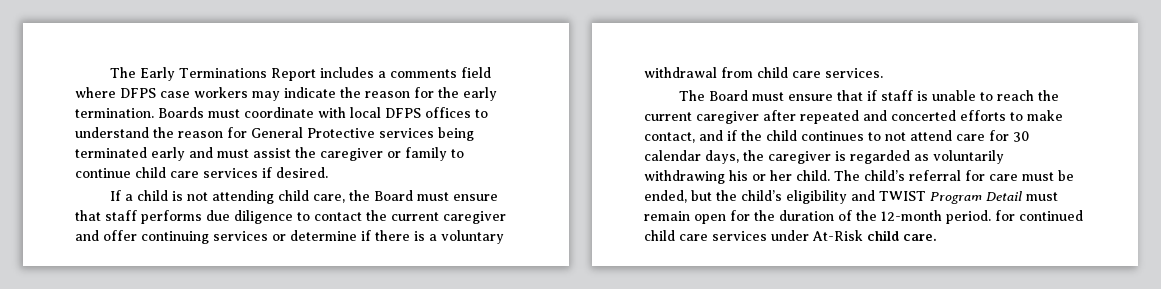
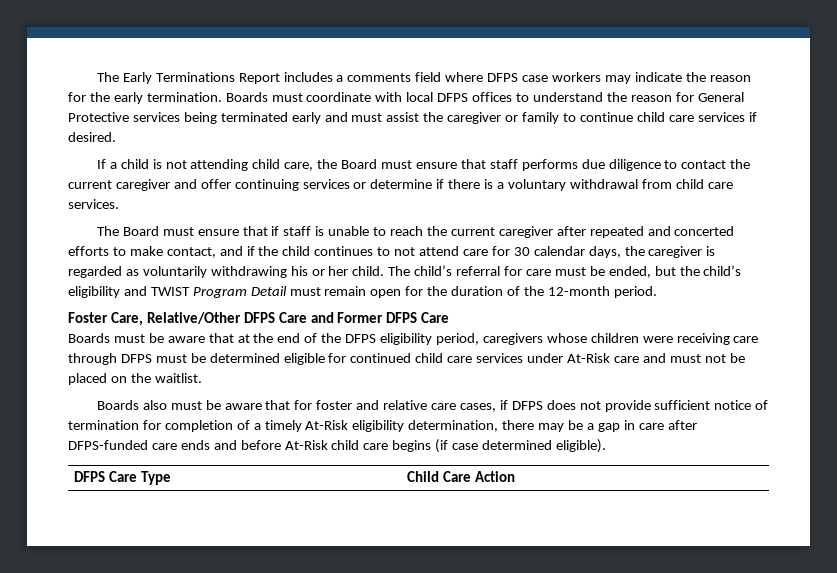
- The child’s referral for care must be ended, but the child’s eligibility and TWIST Program Detail must remain open for the duration of the 12-month period. for continued child care services under At-Risk child care.
+ The child’s referral for care must be ended, but the child’s eligibility and TWIST Program Detail must remain open for the duration of the 12-month period.
+ Foster Care, Relative/Other DFPS Care and Former DFPS Care
+ Boards must be aware that at the end of the DFPS eligibility period, caregivers whose children were receiving care through DFPS must be determined eligible for continued child care services under At-Risk care and must not be placed on the waitlist.
+ Boards also must be aware that for foster and relative care cases, if DFPS does not provide sufficient notice of termination for completion of a timely At-Risk eligibility determination, there may be a gap in care after DFPS-funded care ends and before At-Risk child care begins (if case determined eligible).
+ DFPS Care Type | Child Care Action

